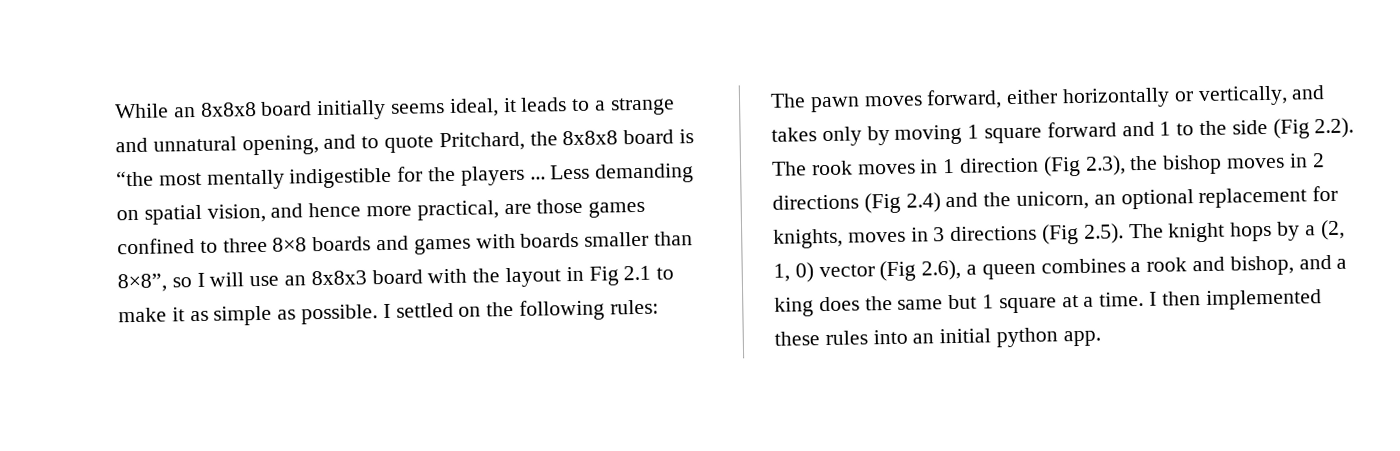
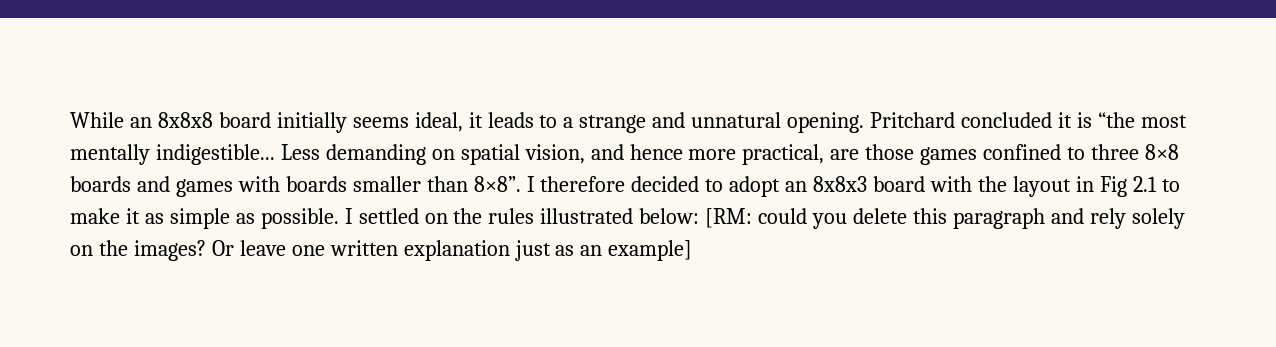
- While an 8x8x8 board initially seems ideal, it leads to a strange and unnatural opening, and to quote Pritchard, the 8x8x8 board is “the most mentally indigestible for the players ...
+ While an 8x8x8 board initially seems ideal, it leads to a strange and unnatural opening. Pritchard concluded it is “the most mentally indigestible...
- Less demanding on spatial vision, and hence more practical, are those games confined to three 8×8 boards and games with boards smaller than 8×8”, so I will use an 8x8x3 board with the layout in Fig 2.1 to make it as simple as possible.
+ Less demanding on spatial vision, and hence more practical, are those games confined to three 8×8 boards and games with boards smaller than 8×8”. I therefore decided to adopt an 8x8x3 board with the layout in Fig 2.1 to make it as simple as possible.
- I settled on the following rules:
- The pawn moves forward, either horizontally or vertically, and takes only by moving 1 square forward and 1 to the side (Fig 2.2). The rook moves in 1 direction (Fig 2.3), the bishop moves in 2 directions (Fig 2.4) and the unicorn, an optional replacement for knights, moves in 3 directions (Fig 2.5). The knight hops by a (2, 1, 0) vector (Fig 2.6), a queen combines a rook and bishop, and a king does the same but 1 square at a time. I then implemented these rules into an initial python app.
+ I settled on the rules illustrated below: [RM: could you delete this paragraph and rely solely on the images? Or leave one written explanation just as an example]

